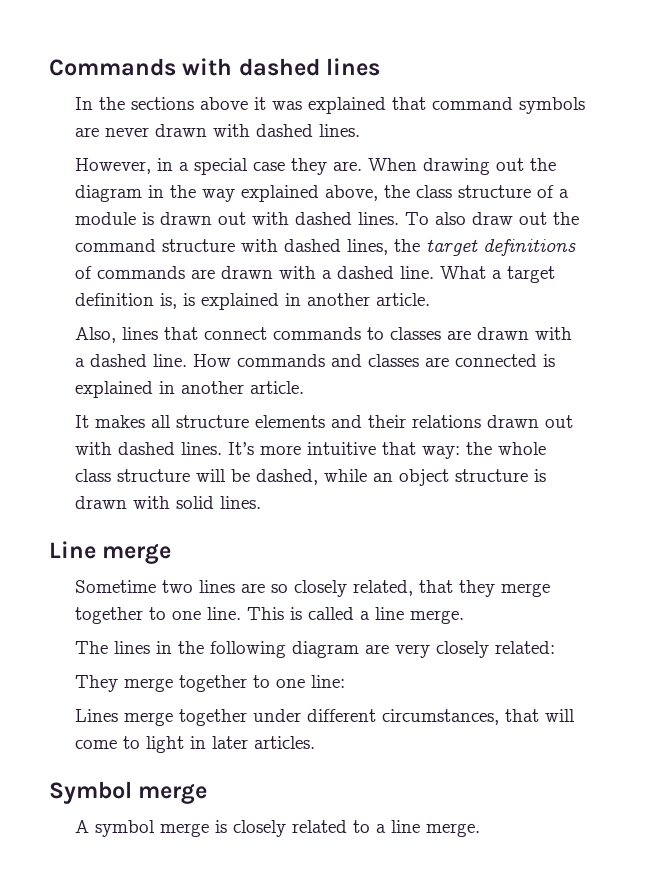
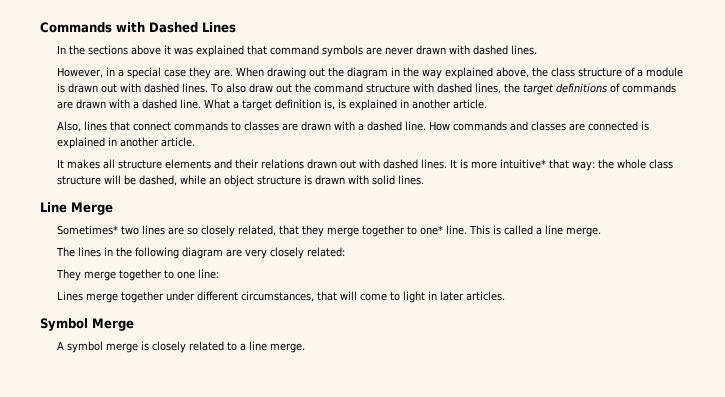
- Commands with dashed lines
+ Commands with Dashed Lines
- It’s more intuitive that way: the whole class structure will be dashed, while an object structure is drawn with solid lines.
+ It is more intuitive* that way: the whole class structure will be dashed, while an object structure is drawn with solid lines.
- Line merge
- Sometime two lines are so closely related, that they merge together to one line.
+ Line Merge
+ Sometimes* two lines are so closely related, that they merge together to one* line.
- Symbol merge
+ Symbol Merge

